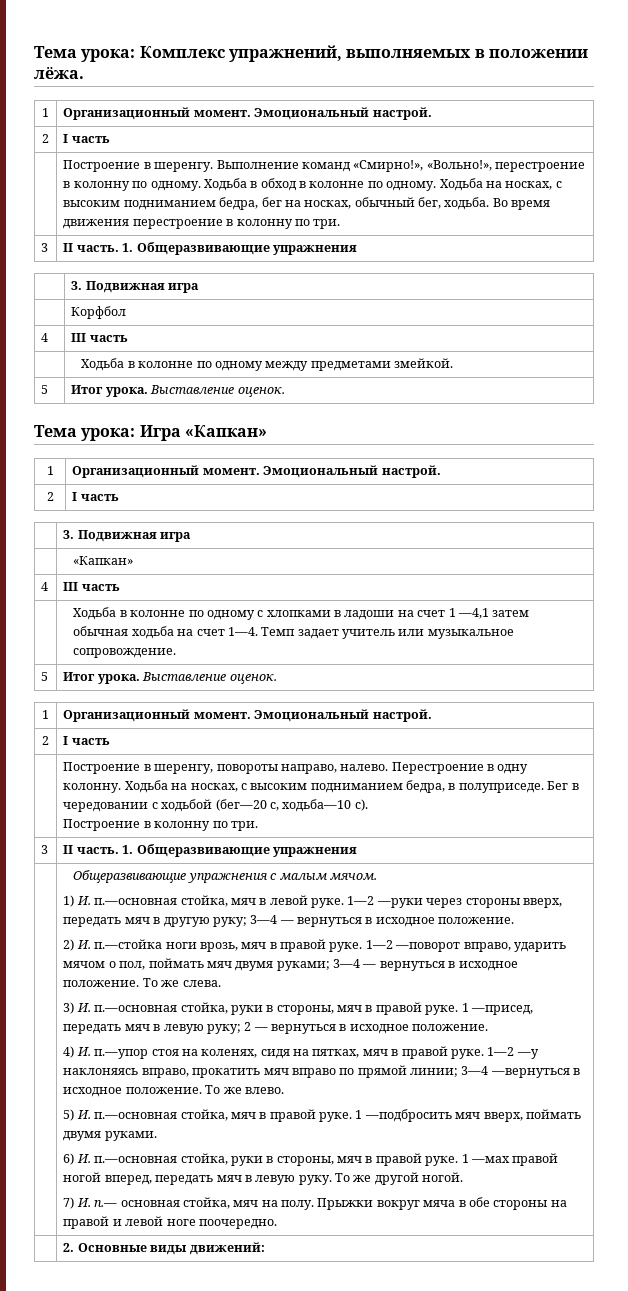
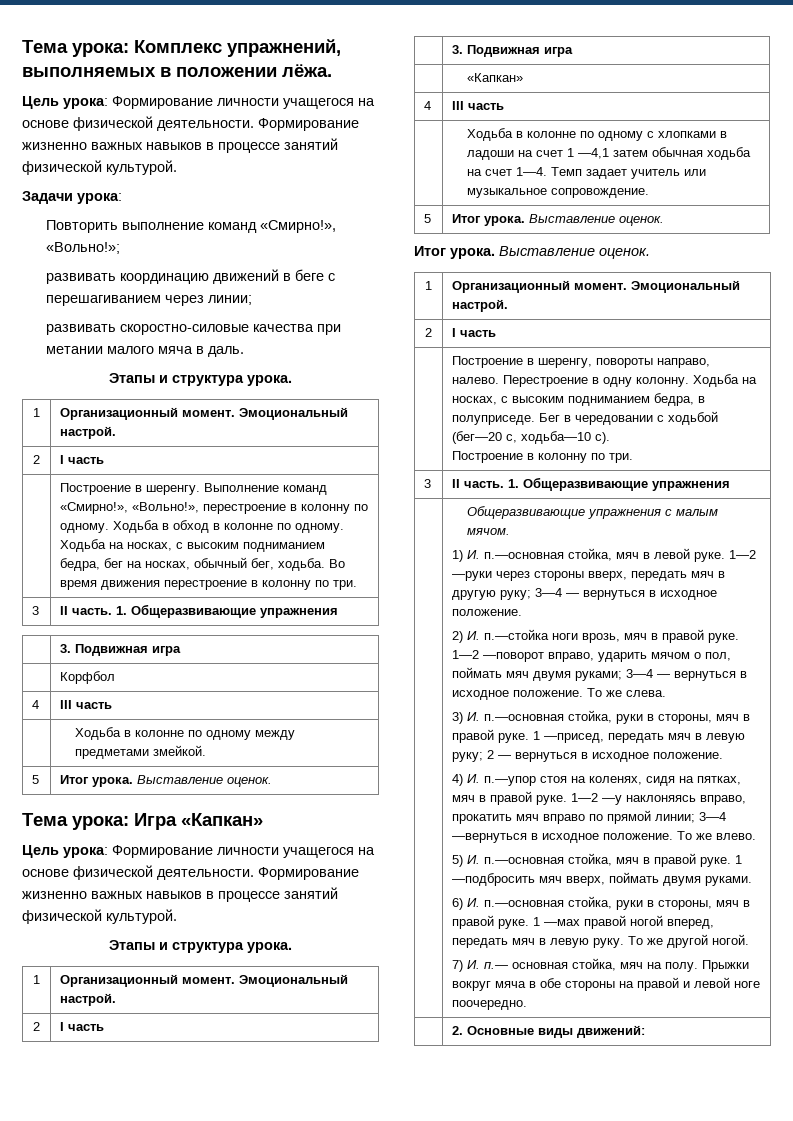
  Тема урока: Комплекс упражнений, выполняемых в положении лёжа.
+ Цель урока: Формирование личности учащегося на основе физической деятельности. Формирование жизненно важных навыков в процессе занятий физической культурой.
+ Задачи урока:
+ Повторить выполнение команд «Смирно!», «Вольно!»;
+ развивать координацию движений в беге с перешагиванием через линии;
+ развивать скоростно-силовые качества при метании малого мяча в даль.
+ Этапы и структура урока.
  Тема урока: Игра «Капкан»
+ Цель урока: Формирование личности учащегося на основе физической деятельности. Формирование жизненно важных навыков в процессе занятий физической культурой.
+ Этапы и структура урока.
  | Ходьба в колонне по одному с хлопками в ладоши на счет 1 —4,1 затем обычная ходьба на счет 1—4. Темп задает учитель или музыкальное сопровождение.
  5 | Итог урока. Выставление оценок.
+ Итог урока. Выставление оценок.

